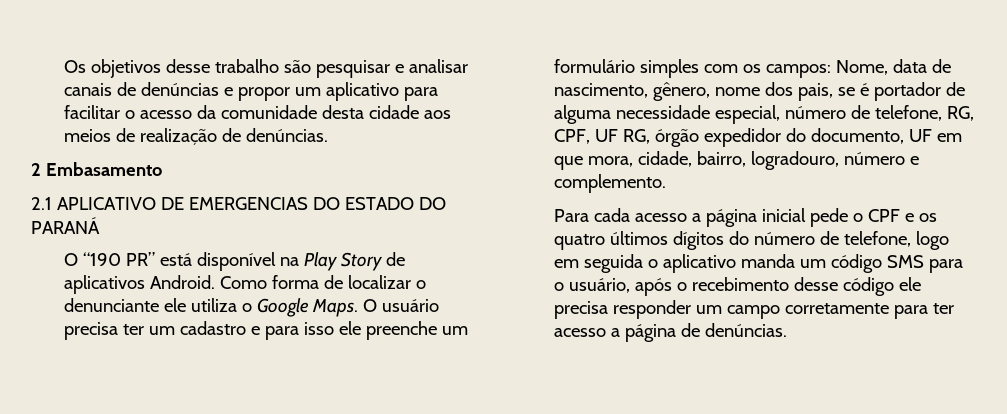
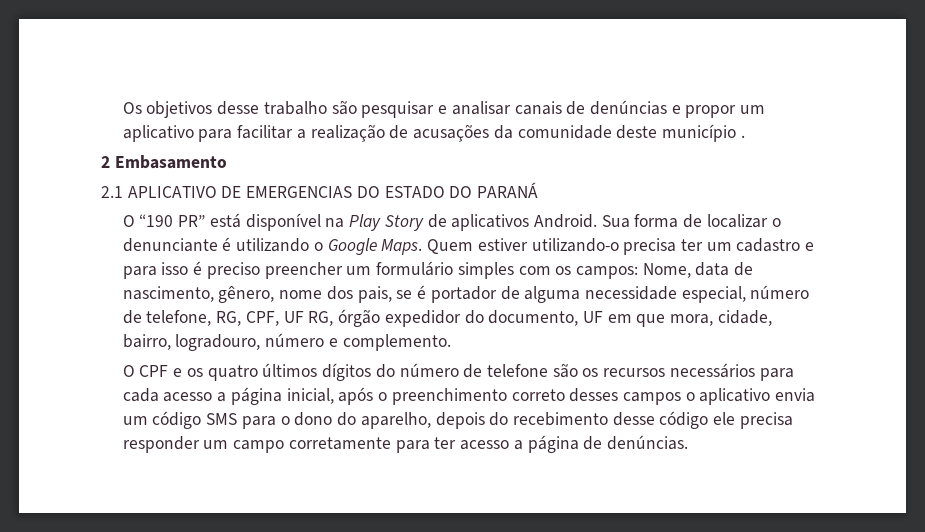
- Os objetivos desse trabalho são pesquisar e analisar canais de denúncias e propor um aplicativo para facilitar o acesso da comunidade desta cidade aos meios de realização de denúncias.
+ Os objetivos desse trabalho são pesquisar e analisar canais de denúncias e propor um aplicativo para facilitar a realização de acusações da comunidade deste município .
- Como forma de localizar o denunciante ele utiliza o Google Maps.
+ Sua forma de localizar o denunciante é utilizando o Google Maps.
- O usuário precisa ter um cadastro e para isso ele preenche um formulário simples com os campos: Nome, data de nascimento, gênero, nome dos pais, se é portador de alguma necessidade especial, número de telefone, RG, CPF, UF RG, órgão expedidor do documento, UF em que mora, cidade, bairro, logradouro, número e complemento.
+ Quem estiver utilizando-o precisa ter um cadastro e para isso é preciso preencher um formulário simples com os campos: Nome, data de nascimento, gênero, nome dos pais, se é portador de alguma necessidade especial, número de telefone, RG, CPF, UF RG, órgão expedidor do documento, UF em que mora, cidade, bairro, logradouro, número e complemento.
- Para cada acesso a página inicial pede o CPF e os quatro últimos dígitos do número de telefone, logo em seguida o aplicativo manda um código SMS para o usuário, após o recebimento desse código ele precisa responder um campo corretamente para ter acesso a página de denúncias.
+ O CPF e os quatro últimos dígitos do número de telefone são os recursos necessários para cada acesso a página inicial, após o preenchimento correto desses campos o aplicativo envia um código SMS para o dono do aparelho, depois do recebimento desse código ele precisa responder um campo corretamente para ter acesso a página de denúncias.

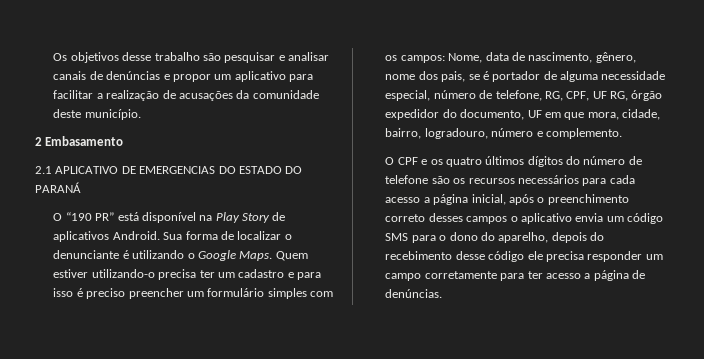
- Os objetivos desse trabalho são pesquisar e analisar canais de denúncias e propor um aplicativo para facilitar a realização de acusações da comunidade deste município .
+ Os objetivos desse trabalho são pesquisar e analisar canais de denúncias e propor um aplicativo para facilitar a realização de acusações da comunidade deste município.

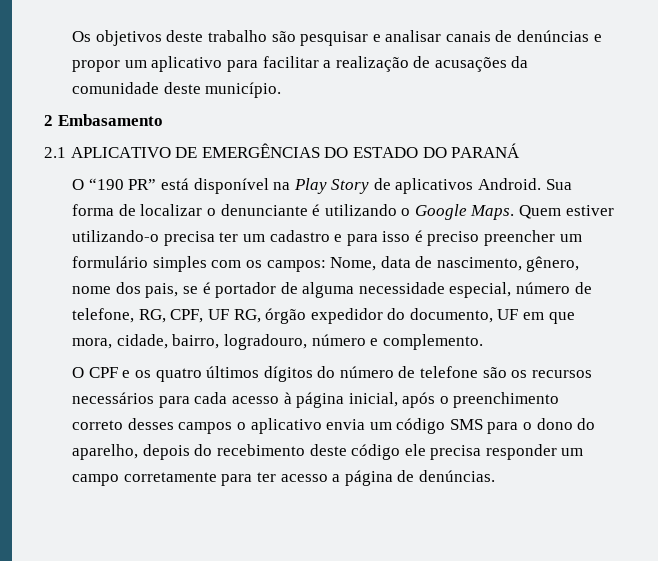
- Os objetivos desse trabalho são pesquisar e analisar canais de denúncias e propor um aplicativo para facilitar a realização de acusações da comunidade deste município.
+ Os objetivos deste trabalho são pesquisar e analisar canais de denúncias e propor um aplicativo para facilitar a realização de acusações da comunidade deste município.
- 2.1 APLICATIVO DE EMERGENCIAS DO ESTADO DO PARANÁ
+ 2.1 APLICATIVO DE EMERGÊNCIAS DO ESTADO DO PARANÁ
- O CPF e os quatro últimos dígitos do número de telefone são os recursos necessários para cada acesso a página inicial, após o preenchimento correto desses campos o aplicativo envia um código SMS para o dono do aparelho, depois do recebimento desse código ele precisa responder um campo corretamente para ter acesso a página de denúncias.
+ O CPF e os quatro últimos dígitos do número de telefone são os recursos necessários para cada acesso à página inicial, após o preenchimento correto desses campos o aplicativo envia um código SMS para o dono do aparelho, depois do recebimento deste código ele precisa responder um campo corretamente para ter acesso a página de denúncias.

